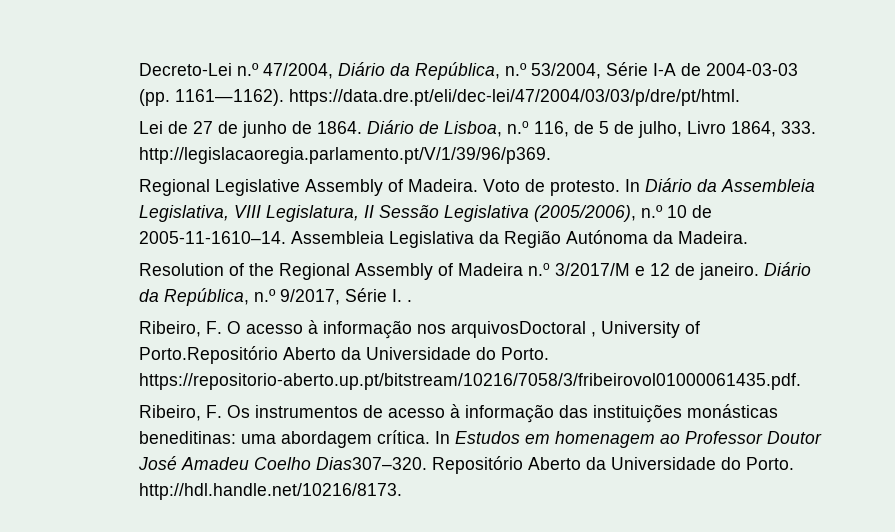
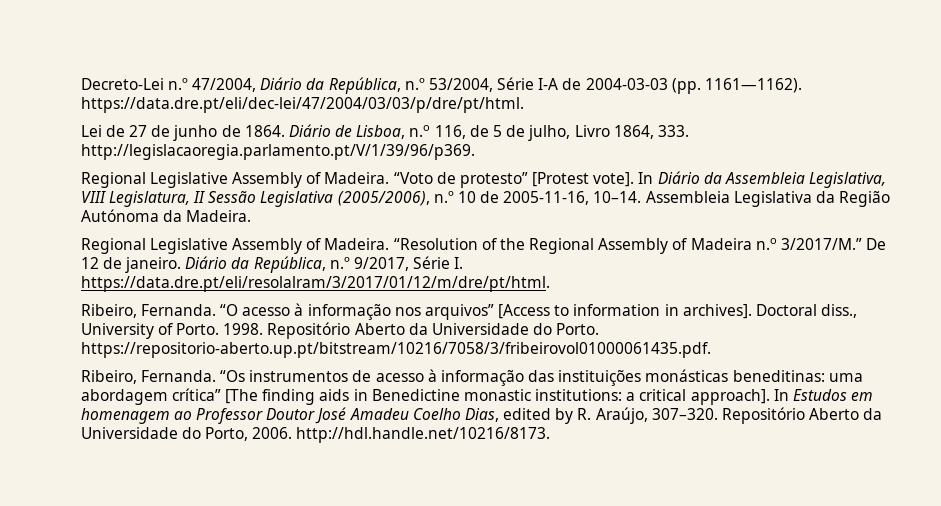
- Voto de protesto.
+ “Voto de protesto” [Protest vote].
- In Diário da Assembleia Legislativa, VIII Legislatura, II Sessão Legislativa (2005/2006), n.º 10 de 2005-11-1610–14.
+ In Diário da Assembleia Legislativa, VIII Legislatura, II Sessão Legislativa (2005/2006), n.º 10 de 2005-11-16, 10–14.
- Resolution of the Regional Assembly of Madeira n.o 3/2017/M e 12 de janeiro.
+ Regional Legislative Assembly of Madeira. “Resolution of the Regional Assembly of Madeira n.o 3/2017/M.” De 12 de janeiro.
- Diário da República, n.º 9/2017, Série I. .
- Ribeiro, F. O acesso à informação nos arquivosDoctoral , University of Porto.Repositório Aberto da Universidade do Porto. https://repositorio-aberto.up.pt/bitstream/10216/7058/3/fribeirovol01000061435.pdf.
+ Diário da República, n.º 9/2017, Série I. https://data.dre.pt/eli/resolalram/3/2017/01/12/m/dre/pt/html.
+ Ribeiro, Fernanda. “O acesso à informação nos arquivos” [Access to information in archives]. Doctoral diss., University of Porto. 1998. Repositório Aberto da Universidade do Porto. https://repositorio-aberto.up.pt/bitstream/10216/7058/3/fribeirovol01000061435.pdf.
- Ribeiro, F. Os instrumentos de acesso à informação das instituições monásticas beneditinas: uma abordagem crítica.
+ Ribeiro, Fernanda. “Os instrumentos de acesso à informação das instituições monásticas beneditinas: uma abordagem crítica” [The finding aids in Benedictine monastic institutions: a critical approach].
- In Estudos em homenagem ao Professor Doutor José Amadeu Coelho Dias307–320. Repositório Aberto da Universidade do Porto. http://hdl.handle.net/10216/8173.
+ In Estudos em homenagem ao Professor Doutor José Amadeu Coelho Dias, edited by R. Araújo, 307–320. Repositório Aberto da Universidade do Porto, 2006. http://hdl.handle.net/10216/8173.

